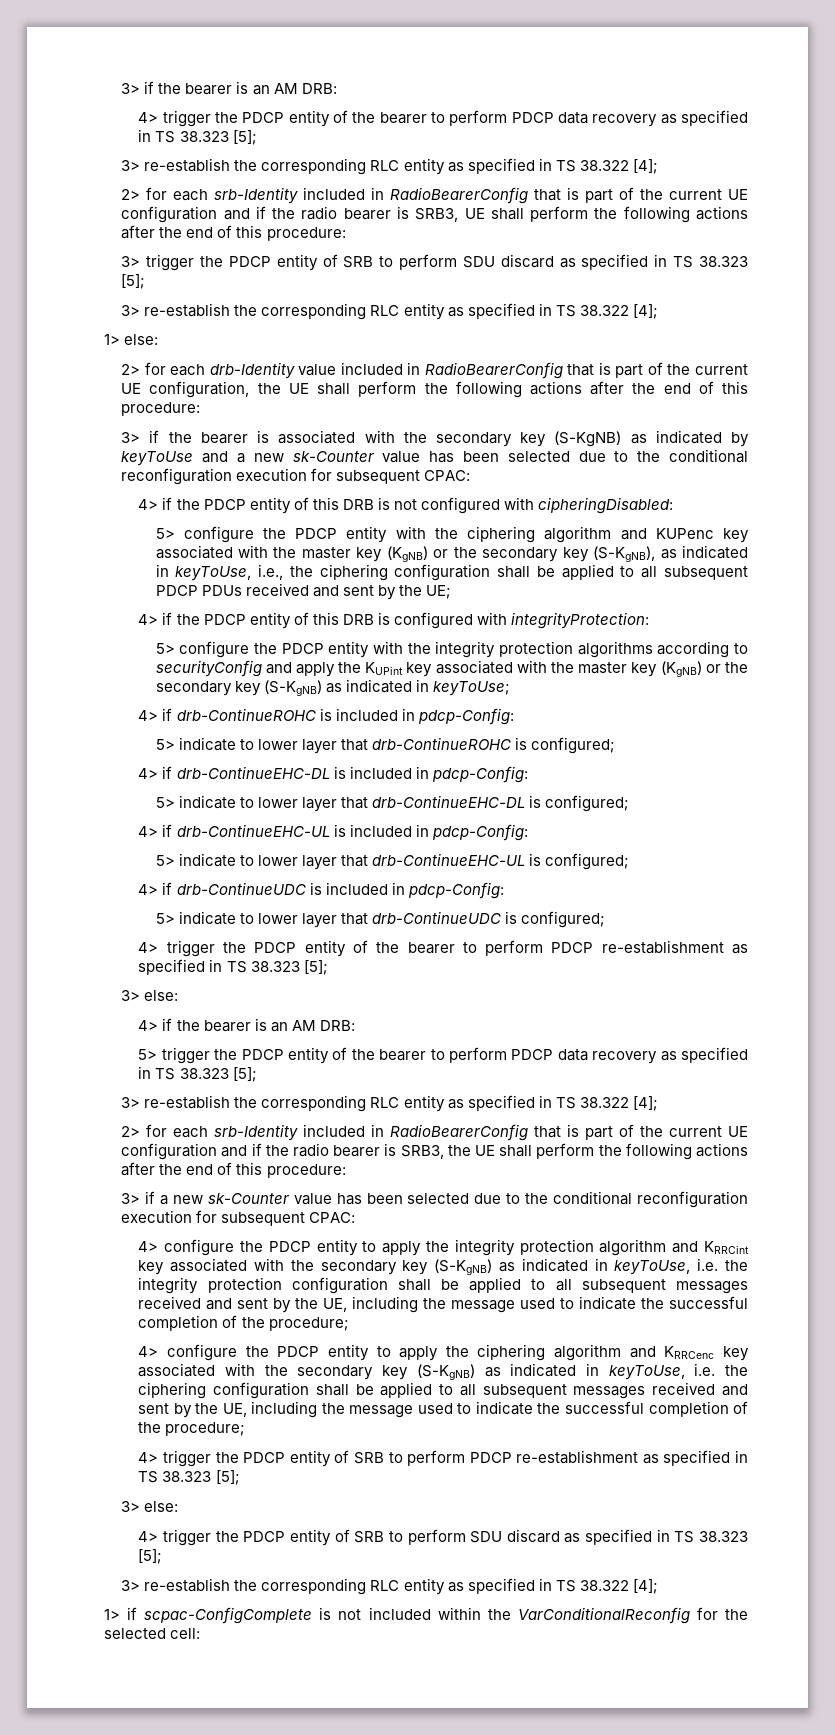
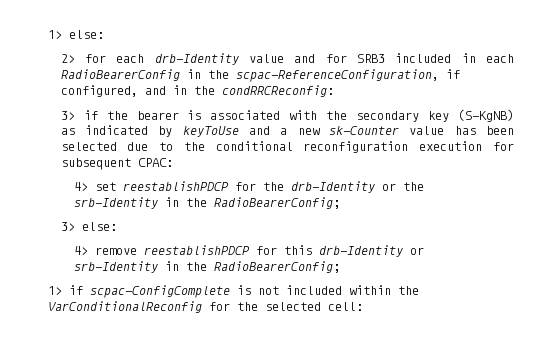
- 3> if the bearer is an AM DRB:
- 4> trigger the PDCP entity of the bearer to perform PDCP data recovery as specified in TS 38.323 [5];
- 3> re-establish the corresponding RLC entity as specified in TS 38.322 [4];
- 2> for each srb-Identity included in RadioBearerConfig that is part of the current UE configuration and if the radio bearer is SRB3, UE shall perform the following actions after the end of this procedure:
- 3> trigger the PDCP entity of SRB to perform SDU discard as specified in TS 38.323 [5];
- 3> re-establish the corresponding RLC entity as specified in TS 38.322 [4];
- 2> for each drb-Identity value included in RadioBearerConfig that is part of the current UE configuration, the UE shall perform the following actions after the end of this procedure:
+ 2> for each drb-Identity value and for SRB3 included in each RadioBearerConfig in the scpac-ReferenceConfiguration, if configured, and in the condRRCReconfig:
- 4> if the PDCP entity of this DRB is not configured with cipheringDisabled:
- 5> configure the PDCP entity with the ciphering algorithm and KUPenc key associated with the master key (KgNB) or the secondary key (S-KgNB), as indicated in keyToUse, i.e., the ciphering configuration shall be applied to all subsequent PDCP PDUs received and sent by the UE;
- 4> if the PDCP entity of this DRB is configured with integrityProtection:
- 5> configure the PDCP entity with the integrity protection algorithms according to securityConfig and apply the KUPint key associated with the master key (KgNB) or the secondary key (S-KgNB) as indicated in keyToUse;
- 4> if drb-ContinueROHC is included in pdcp-Config:
- 5> indicate to lower layer that drb-ContinueROHC is configured;
- 4> if drb-ContinueEHC-DL is included in pdcp-Config:
- 5> indicate to lower layer that drb-ContinueEHC-DL is configured;
- 4> if drb-ContinueEHC-UL is included in pdcp-Config:
- 5> indicate to lower layer that drb-ContinueEHC-UL is configured;
- 4> if drb-ContinueUDC is included in pdcp-Config:
- 5> indicate to lower layer that drb-ContinueUDC is configured;
- 4> trigger the PDCP entity of the bearer to perform PDCP re-establishment as specified in TS 38.323 [5];
+ 4> set reestablishPDCP for the drb-Identity or the srb-Identity in the RadioBearerConfig;
  3> else:
- 4> if the bearer is an AM DRB:
- 5> trigger the PDCP entity of the bearer to perform PDCP data recovery as specified in TS 38.323 [5];
- 3> re-establish the corresponding RLC entity as specified in TS 38.322 [4];
- 2> for each srb-Identity included in RadioBearerConfig that is part of the current UE configuration and if the radio bearer is SRB3, the UE shall perform the following actions after the end of this procedure:
- 3> if a new sk-Counter value has been selected due to the conditional reconfiguration execution for subsequent CPAC:
- 4> configure the PDCP entity to apply the integrity protection algorithm and KRRCint key associated with the secondary key (S-KgNB) as indicated in keyToUse, i.e. the integrity protection configuration shall be applied to all subsequent messages received and sent by the UE, including the message used to indicate the successful completion of the procedure;
- 4> configure the PDCP entity to apply the ciphering algorithm and KRRCenc key associated with the secondary key (S-KgNB) as indicated in keyToUse, i.e. the ciphering configuration shall be applied to all subsequent messages received and sent by the UE, including the message used to indicate the successful completion of the procedure;
- 4> trigger the PDCP entity of SRB to perform PDCP re-establishment as specified in TS 38.323 [5];
- 3> else:
- 4> trigger the PDCP entity of SRB to perform SDU discard as specified in TS 38.323 [5];
- 3> re-establish the corresponding RLC entity as specified in TS 38.322 [4];
+ 4> remove reestablishPDCP for this drb-Identity or srb-Identity in the RadioBearerConfig;

